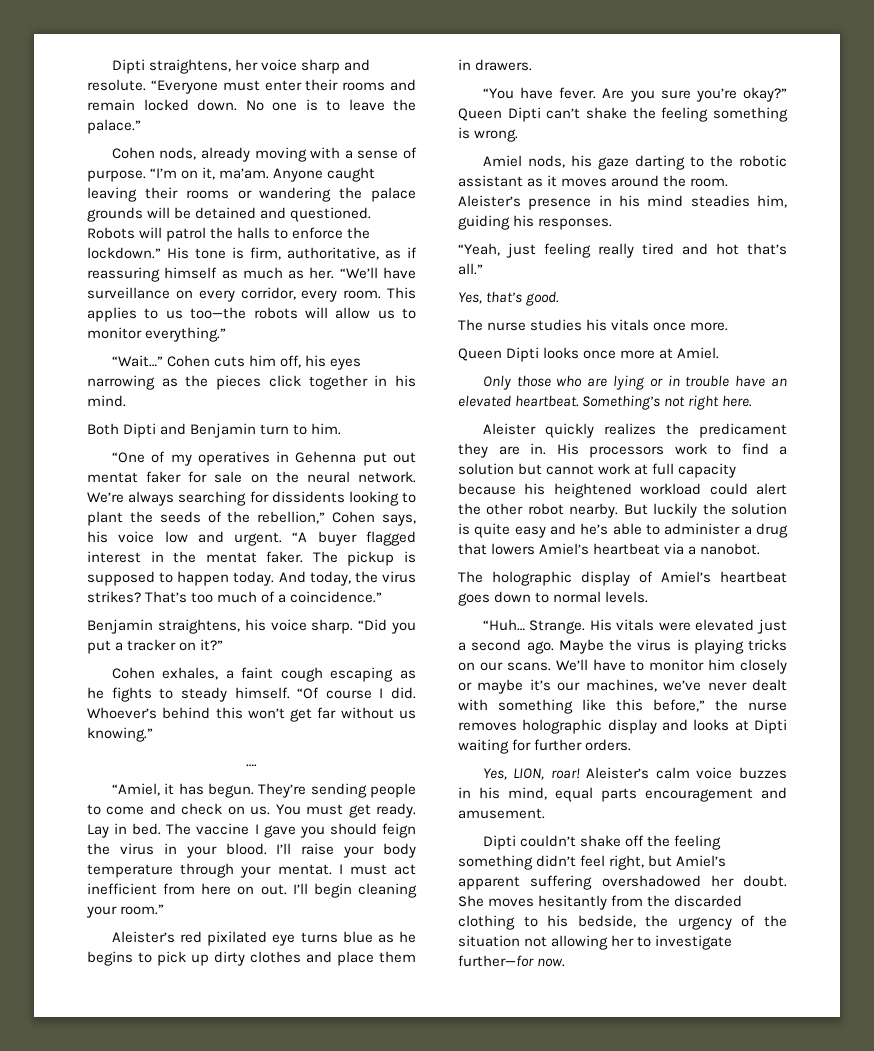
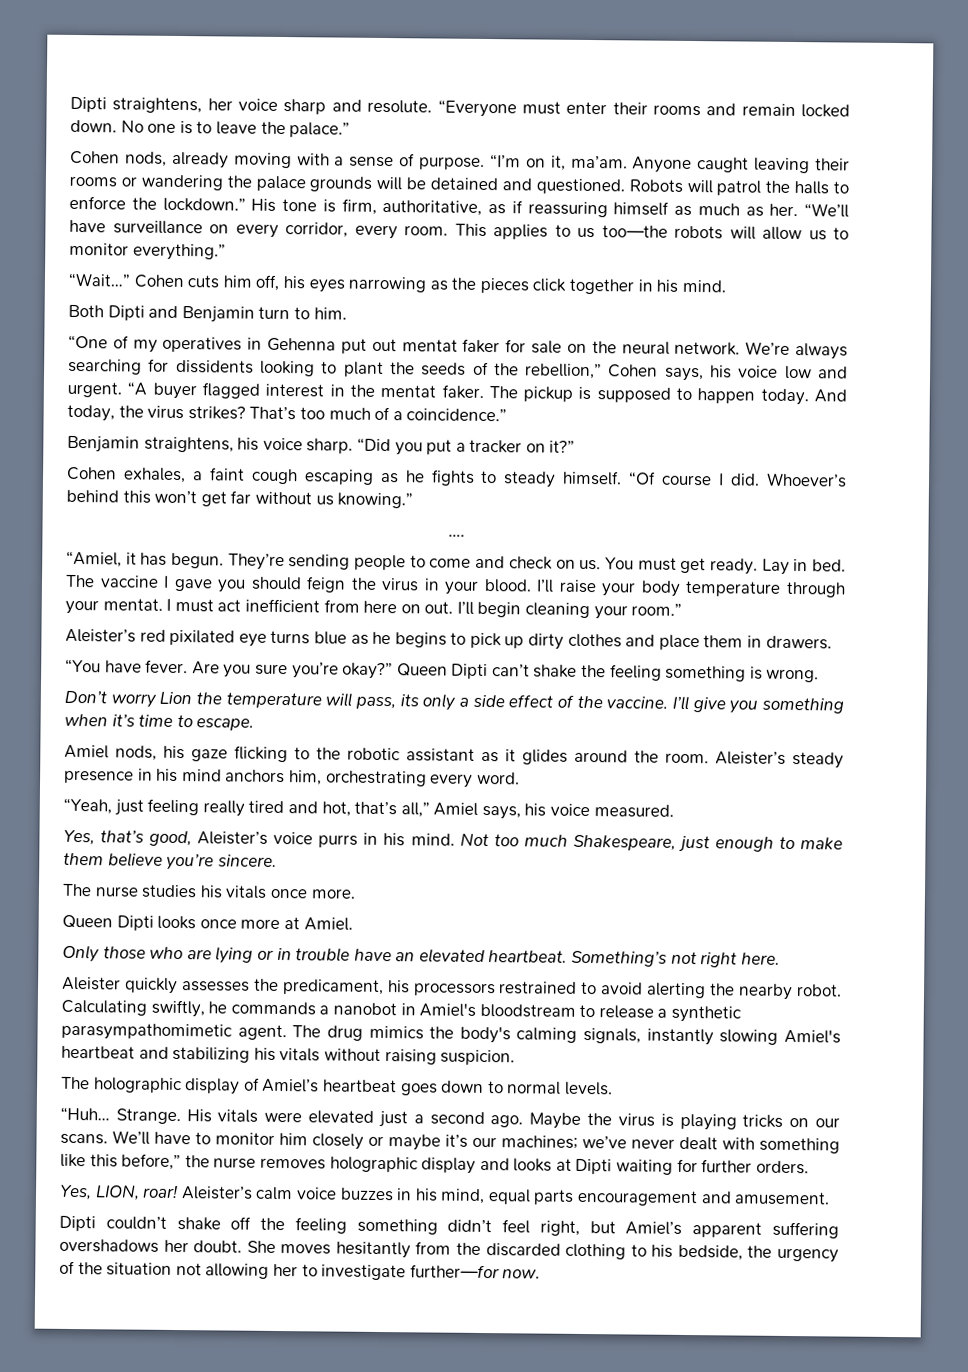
+ Don’t worry Lion the temperature will pass, its only a side effect of the vaccine. I’ll give you something when it’s time to escape.
- Amiel nods, his gaze darting to the robotic assistant as it moves around the room.
+ Amiel nods, his gaze flicking to the robotic assistant as it glides around the room.
- Aleister’s presence in his mind steadies him, guiding his responses.
+ Aleister’s steady presence in his mind anchors him, orchestrating every word.
- “Yeah, just feeling really tired and hot that’s all.”
- Yes, that’s good.
+ “Yeah, just feeling really tired and hot, that’s all,” Amiel says, his voice measured.
+ Yes, that’s good, Aleister’s voice purrs in his mind. Not too much Shakespeare, just enough to make them believe you’re sincere.
- Aleister quickly realizes the predicament they are in. His processors work to find a solution but cannot work at full capacity because his heightened workload could alert the other robot nearby. But luckily the solution is quite easy and he’s able to administer a drug that lowers Amiel’s heartbeat via a nanobot.
+ Aleister quickly assesses the predicament, his processors restrained to avoid alerting the nearby robot. Calculating swiftly, he commands a nanobot in Amiel's bloodstream to release a synthetic parasympathomimetic agent. The drug mimics the body's calming signals, instantly slowing Amiel's heartbeat and stabilizing his vitals without raising suspicion.
- We’ll have to monitor him closely or maybe it’s our machines, we’ve never dealt with something like this before,” the nurse removes holographic display and looks at Dipti waiting for further orders.
+ We’ll have to monitor him closely or maybe it’s our machines; we’ve never dealt with something like this before,” the nurse removes holographic display and looks at Dipti waiting for further orders.
- Dipti couldn’t shake off the feeling something didn’t feel right, but Amiel’s apparent suffering overshadowed her doubt.
+ Dipti couldn’t shake off the feeling something didn’t feel right, but Amiel’s apparent suffering overshadows her doubt.

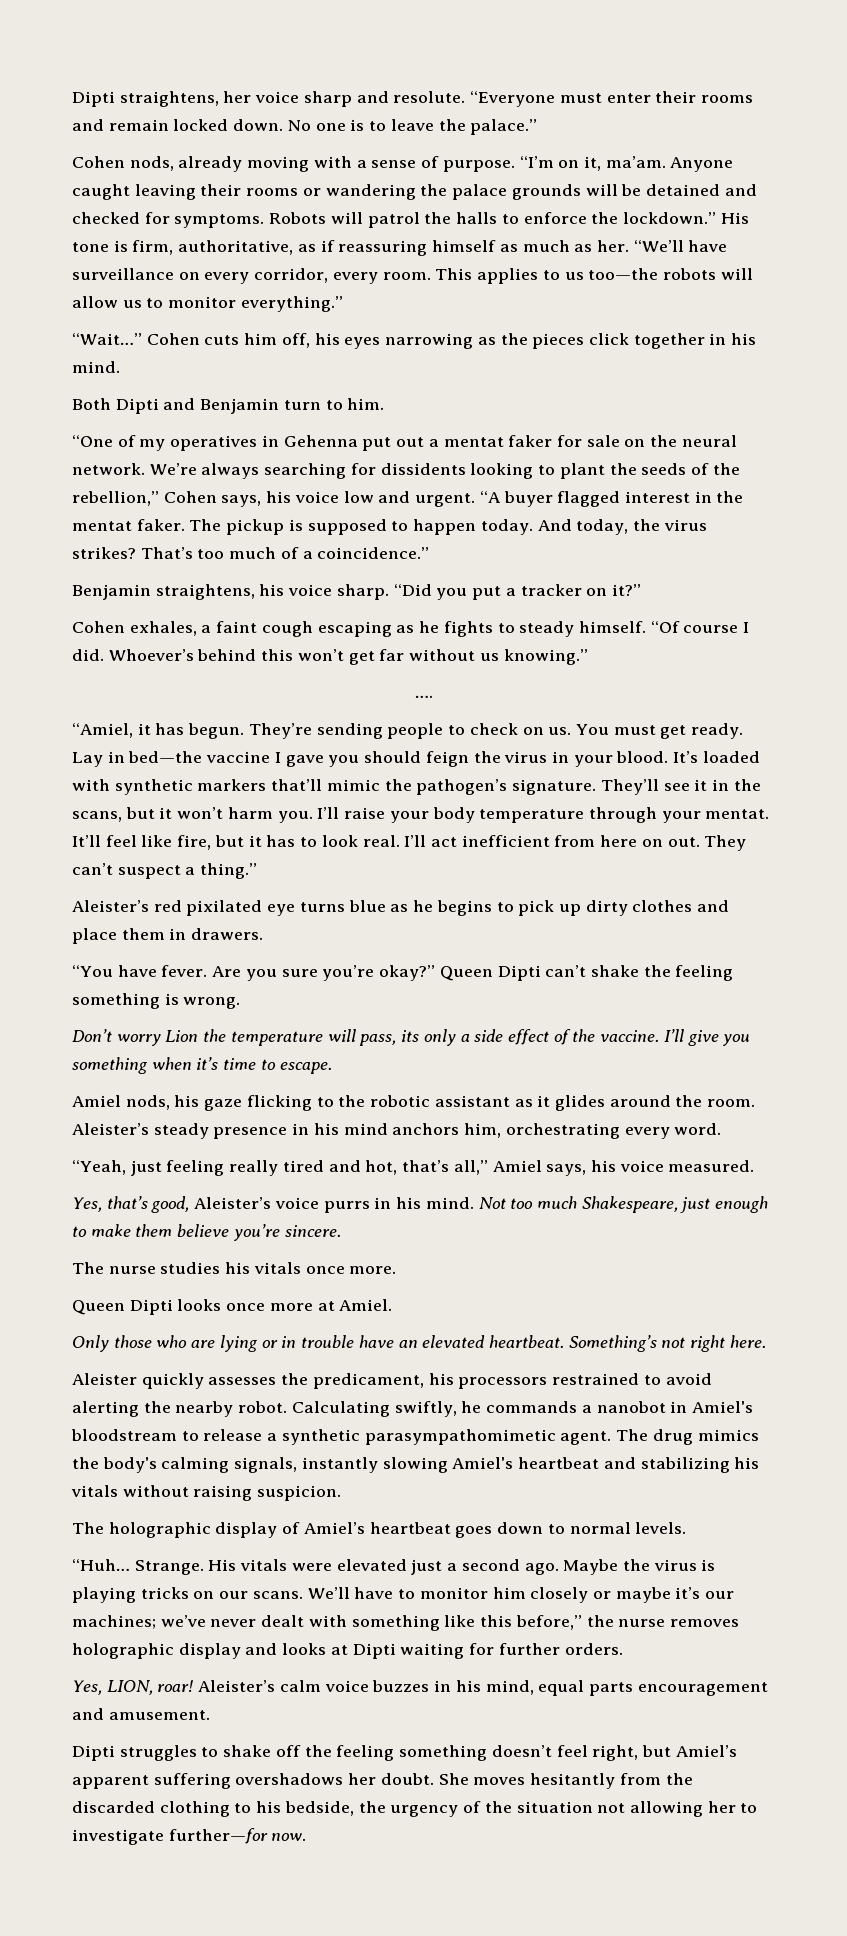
- Anyone caught leaving their rooms or wandering the palace grounds will be detained and questioned.
+ Anyone caught leaving their rooms or wandering the palace grounds will be detained and checked for symptoms.
- “One of my operatives in Gehenna put out mentat faker for sale on the neural network.
+ “One of my operatives in Gehenna put out a mentat faker for sale on the neural network.
- They’re sending people to come and check on us.
+ They’re sending people to check on us.
- Lay in bed. The vaccine I gave you should feign the virus in your blood.
+ Lay in bed—the vaccine I gave you should feign the virus in your blood.
+ It’s loaded with synthetic markers that’ll mimic the pathogen’s signature. They’ll see it in the scans, but it won’t harm you.
- I must act inefficient from here on out.
+ It’ll feel like fire, but it has to look real. I’ll act inefficient from here on out.
- I’ll begin cleaning your room.”
+ They can’t suspect a thing.”
- Dipti couldn’t shake off the feeling something didn’t feel right, but Amiel’s apparent suffering overshadows her doubt.
+ Dipti struggles to shake off the feeling something doesn’t feel right, but Amiel’s apparent suffering overshadows her doubt.

